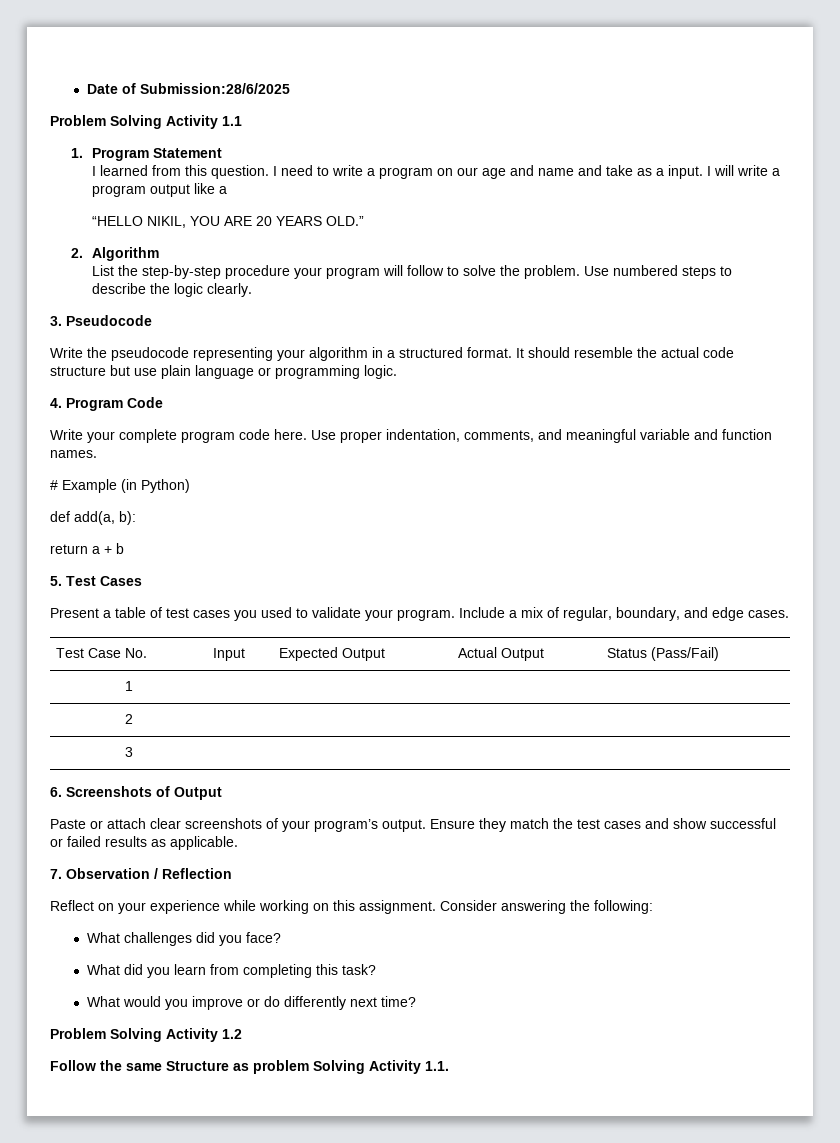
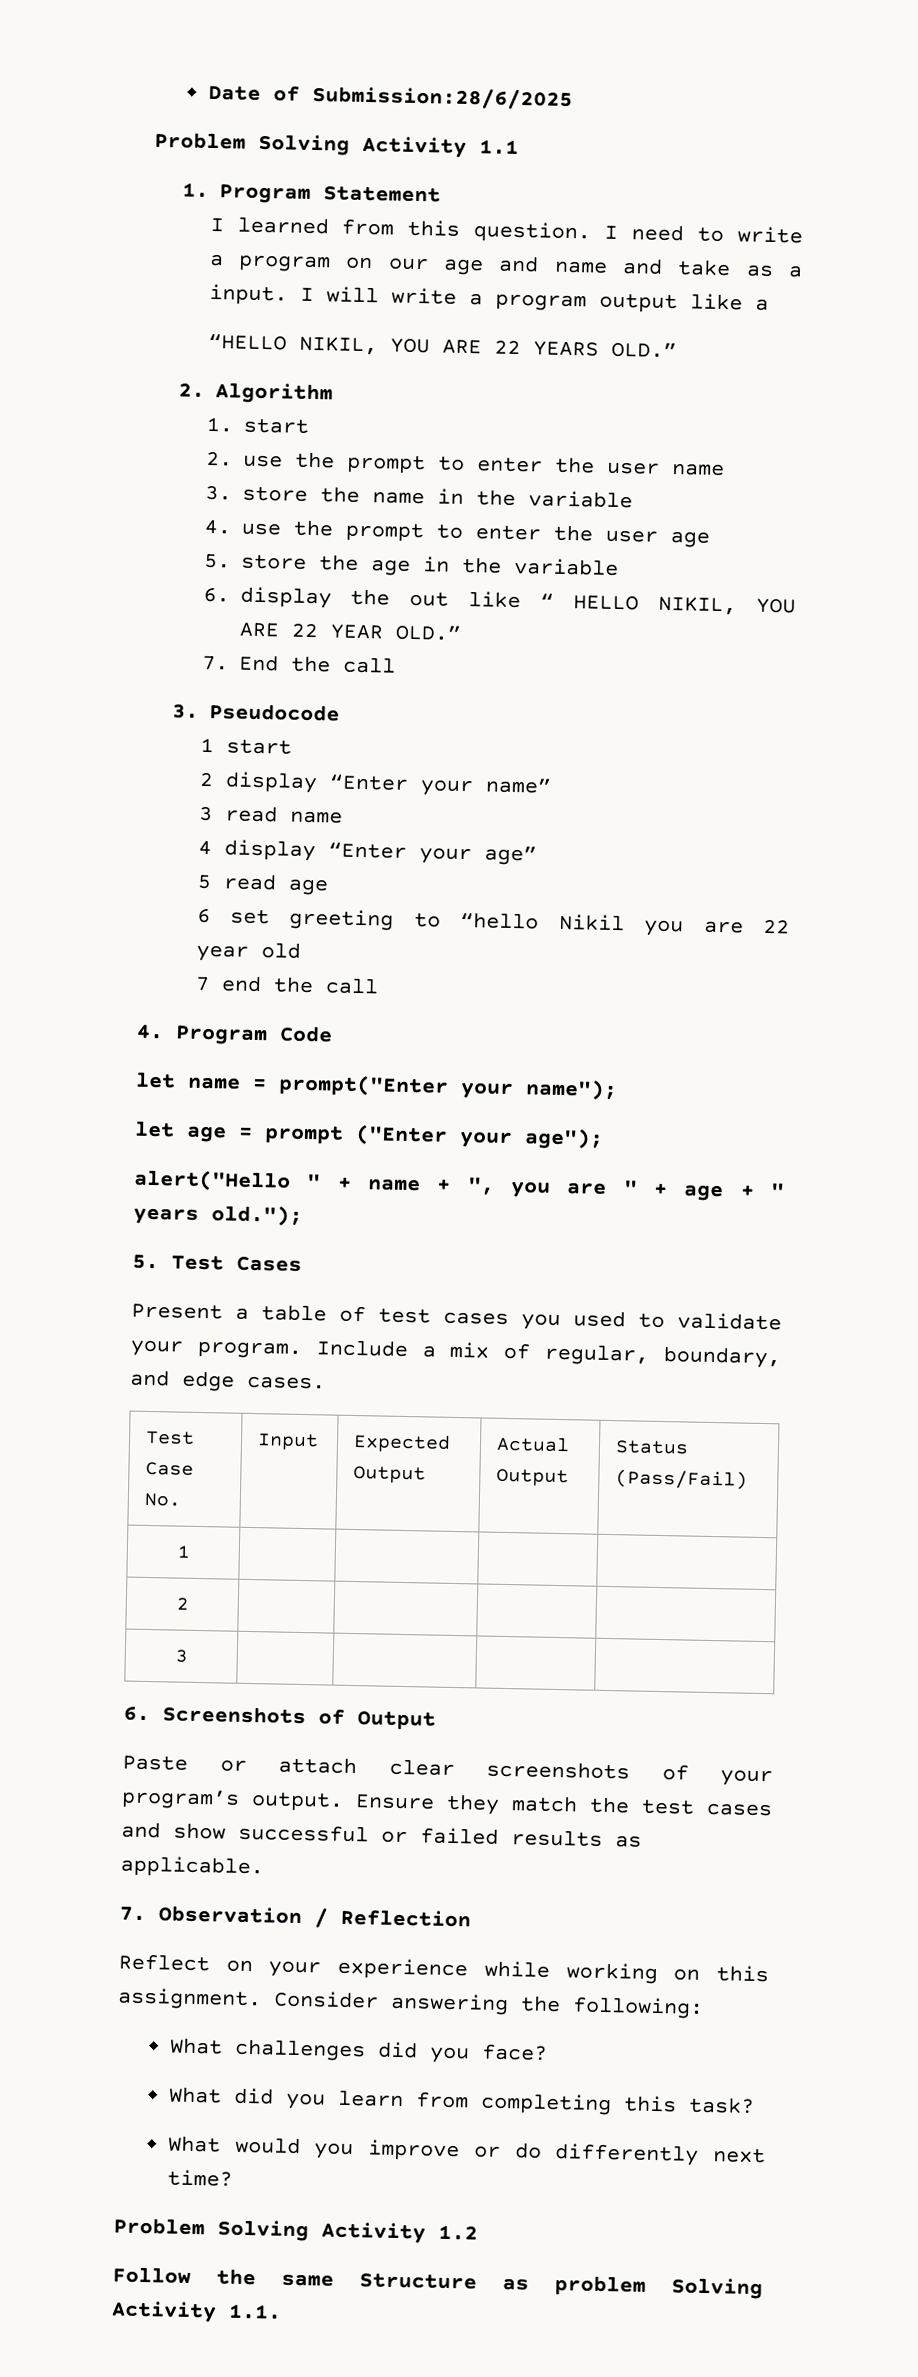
- “HELLO NIKIL, YOU ARE 20 YEARS OLD.”
+ “HELLO NIKIL, YOU ARE 22 YEARS OLD.”
- List the step-by-step procedure your program will follow to solve the problem. Use numbered steps to describe the logic clearly.
+ 1. start
+ 2. use the prompt to enter the user name
+ 3. store the name in the variable
+ 4. use the prompt to enter the user age
+ 5. store the age in the variable
+ 6. display the out like “ HELLO NIKIL, YOU ARE 22 YEAR OLD.”
+ 7. End the call
  3. Pseudocode
- Write the pseudocode representing your algorithm in a structured format. It should resemble the actual code structure but use plain language or programming logic.
+ 1 start
+ 2 display “Enter your name”
+ 3 read name
+ 4 display “Enter your age”
+ 5 read age
+ 6 set greeting to “hello Nikil you are 22 year old
+ 7 end the call
  4. Program Code
- Write your complete program code here. Use proper indentation, comments, and meaningful variable and function names.
- # Example (in Python)
- def add(a, b):
- return a + b
+ let name = prompt("Enter your name");
+ let age = prompt ("Enter your age");
+ alert("Hello " + name + ", you are " + age + " years old.");

